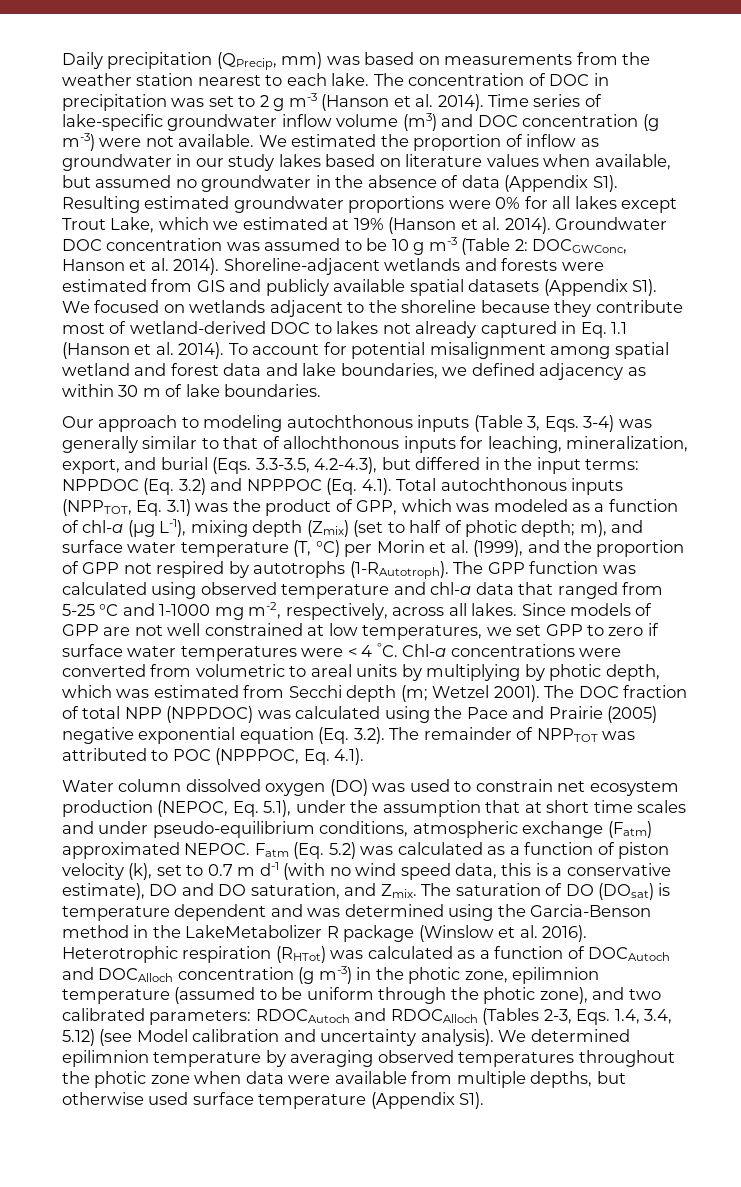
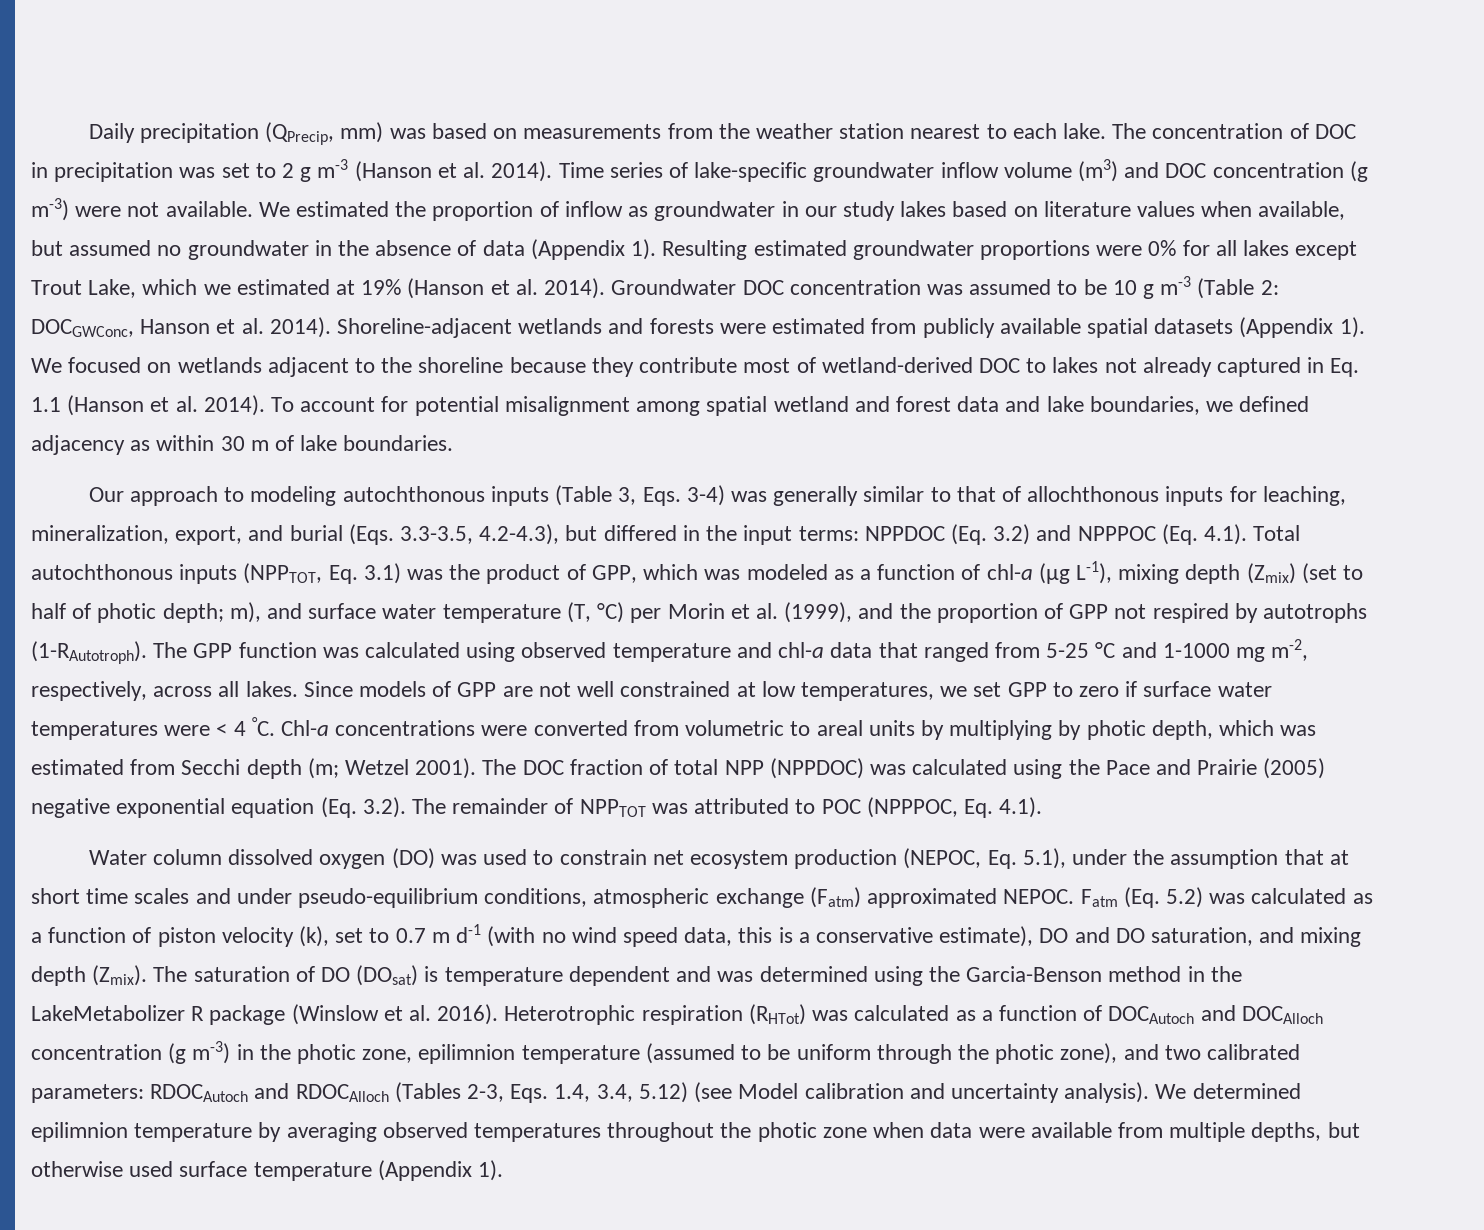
- We estimated the proportion of inflow as groundwater in our study lakes based on literature values when available, but assumed no groundwater in the absence of data (Appendix S1). Resulting estimated groundwater proportions were 0% for all lakes except Trout Lake, which we estimated at 19% (Hanson et al. 2014).
+ We estimated the proportion of inflow as groundwater in our study lakes based on literature values when available, but assumed no groundwater in the absence of data (Appendix 1). Resulting estimated groundwater proportions were 0% for all lakes except Trout Lake, which we estimated at 19% (Hanson et al. 2014).
- Shoreline-adjacent wetlands and forests were estimated from GIS and publicly available spatial datasets (Appendix S1). We focused on wetlands adjacent to the shoreline because they contribute most of wetland-derived DOC to lakes not already captured in Eq. 1.1 (Hanson et al. 2014).
+ Shoreline-adjacent wetlands and forests were estimated from publicly available spatial datasets (Appendix 1). We focused on wetlands adjacent to the shoreline because they contribute most of wetland-derived DOC to lakes not already captured in Eq. 1.1 (Hanson et al. 2014).
- Fatm (Eq. 5.2) was calculated as a function of piston velocity (k), set to 0.7 m d-1 (with no wind speed data, this is a conservative estimate), DO and DO saturation, and Zmix.
+ Fatm (Eq. 5.2) was calculated as a function of piston velocity (k), set to 0.7 m d-1 (with no wind speed data, this is a conservative estimate), DO and DO saturation, and mixing depth (Zmix).
- We determined epilimnion temperature by averaging observed temperatures throughout the photic zone when data were available from multiple depths, but otherwise used surface temperature (Appendix S1).
+ We determined epilimnion temperature by averaging observed temperatures throughout the photic zone when data were available from multiple depths, but otherwise used surface temperature (Appendix 1).

